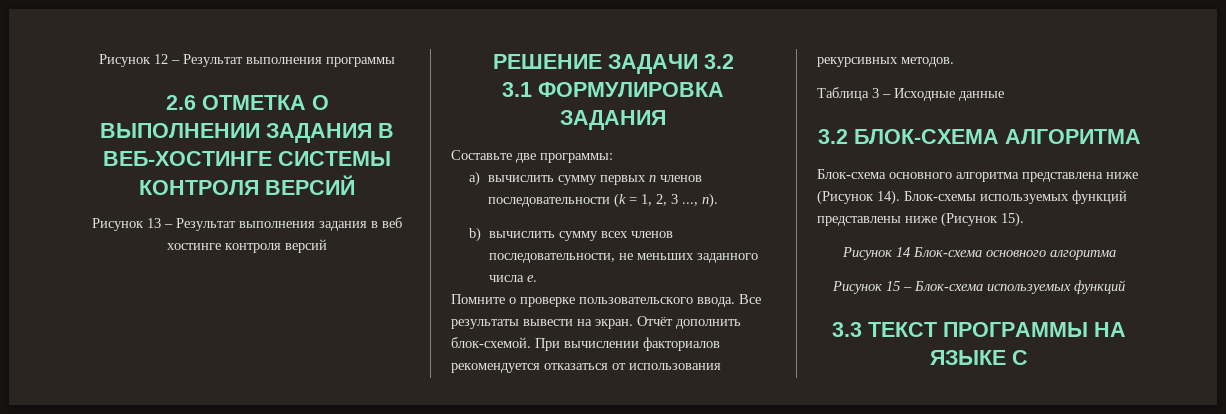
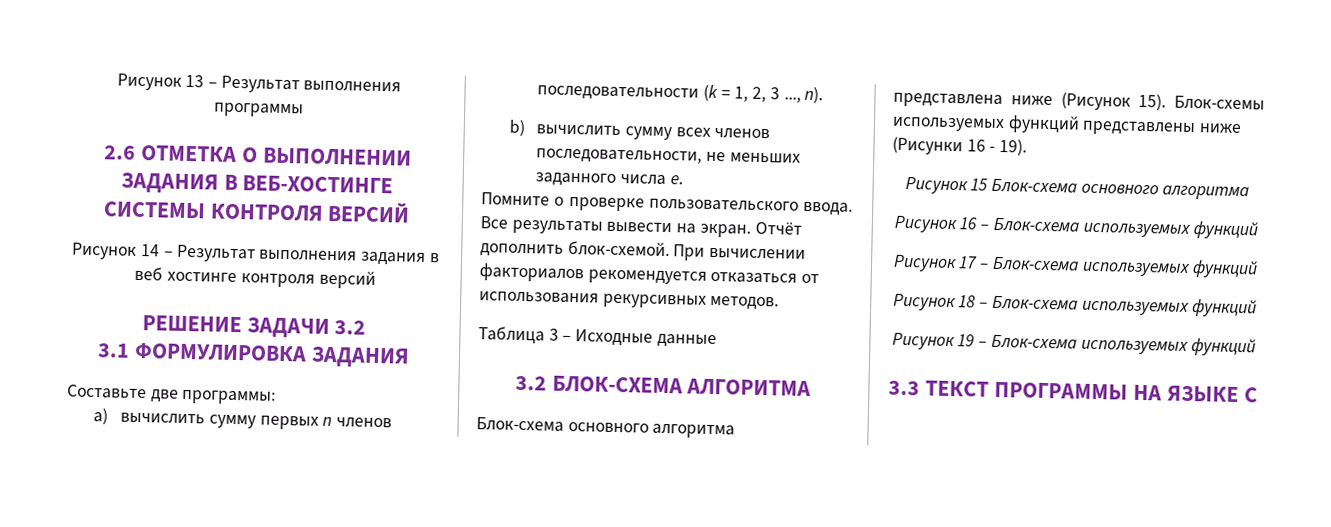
- Рисунок 12 – Результат выполнения программы
+ Рисунок 13 – Результат выполнения программы
- Рисунок 13 – Результат выполнения задания в веб хостинге контроля версий
+ Рисунок 14 – Результат выполнения задания в веб хостинге контроля версий
- Блок-схема основного алгоритма представлена ниже (Рисунок 14).
+ Блок-схема основного алгоритма представлена ниже (Рисунок 15).
- Блок-схемы используемых функций представлены ниже (Рисунок 15).
- Рисунок 14 Блок-схема основного алгоритма
+ Блок-схемы используемых функций представлены ниже (Рисунки 16 - 19).
+ Рисунок 15 Блок-схема основного алгоритма
- Рисунок 15 – Блок-схема используемых функций
+ Рисунок 16 – Блок-схема используемых функций
+ Рисунок 17 – Блок-схема используемых функций
+ Рисунок 18 – Блок-схема используемых функций
+ Рисунок 19 – Блок-схема используемых функций

